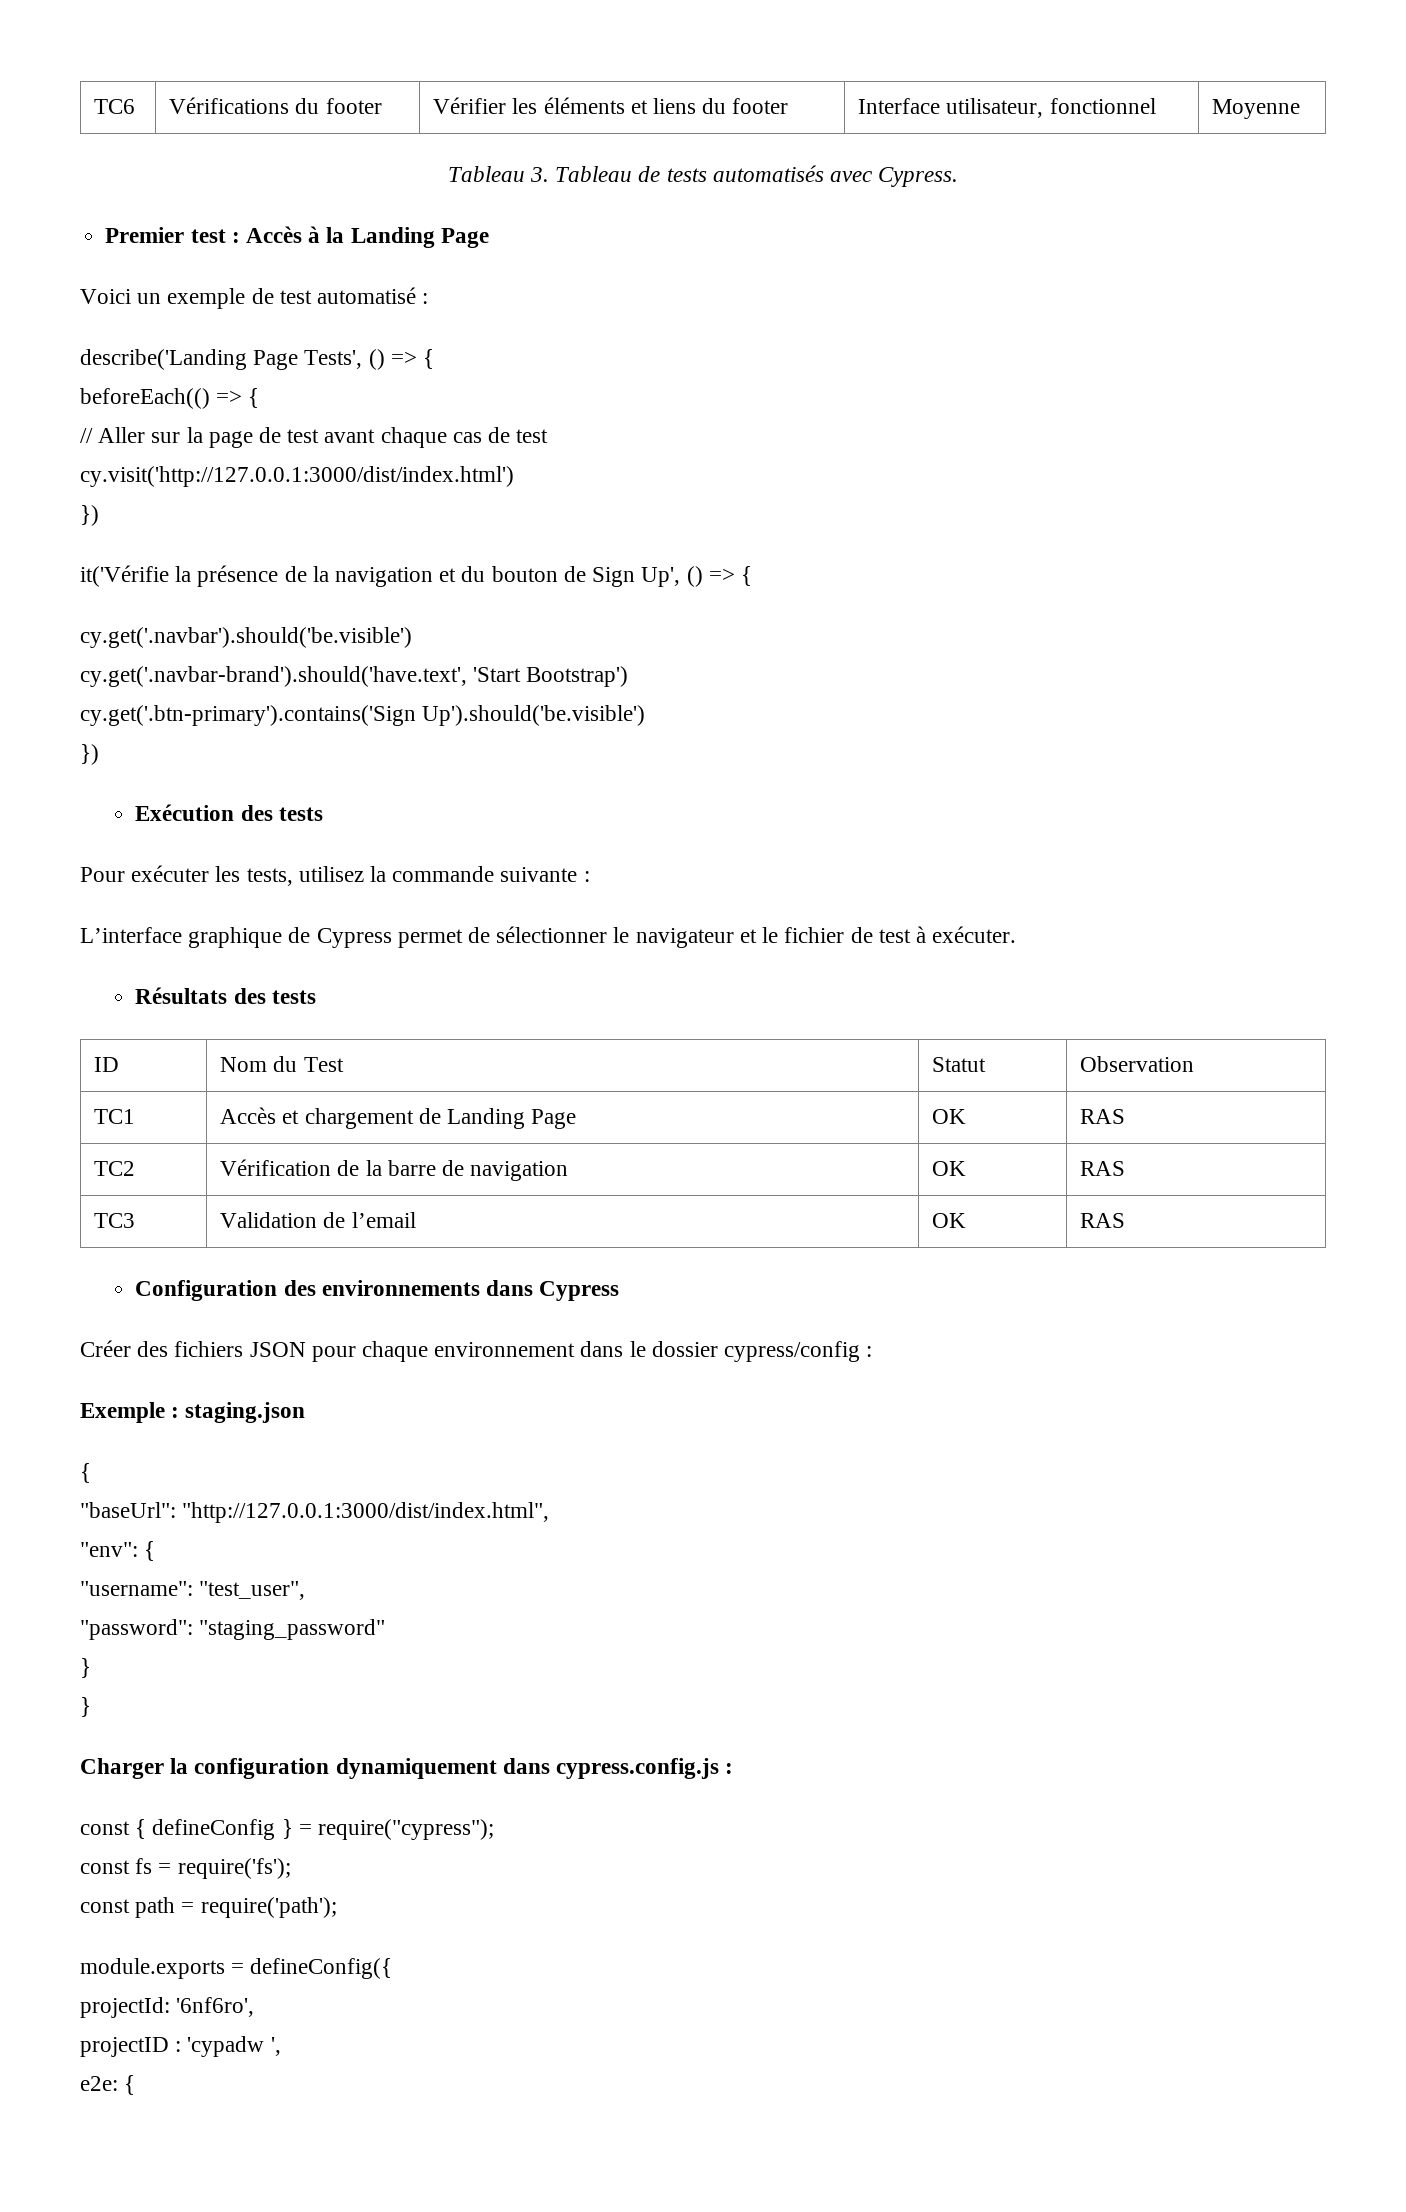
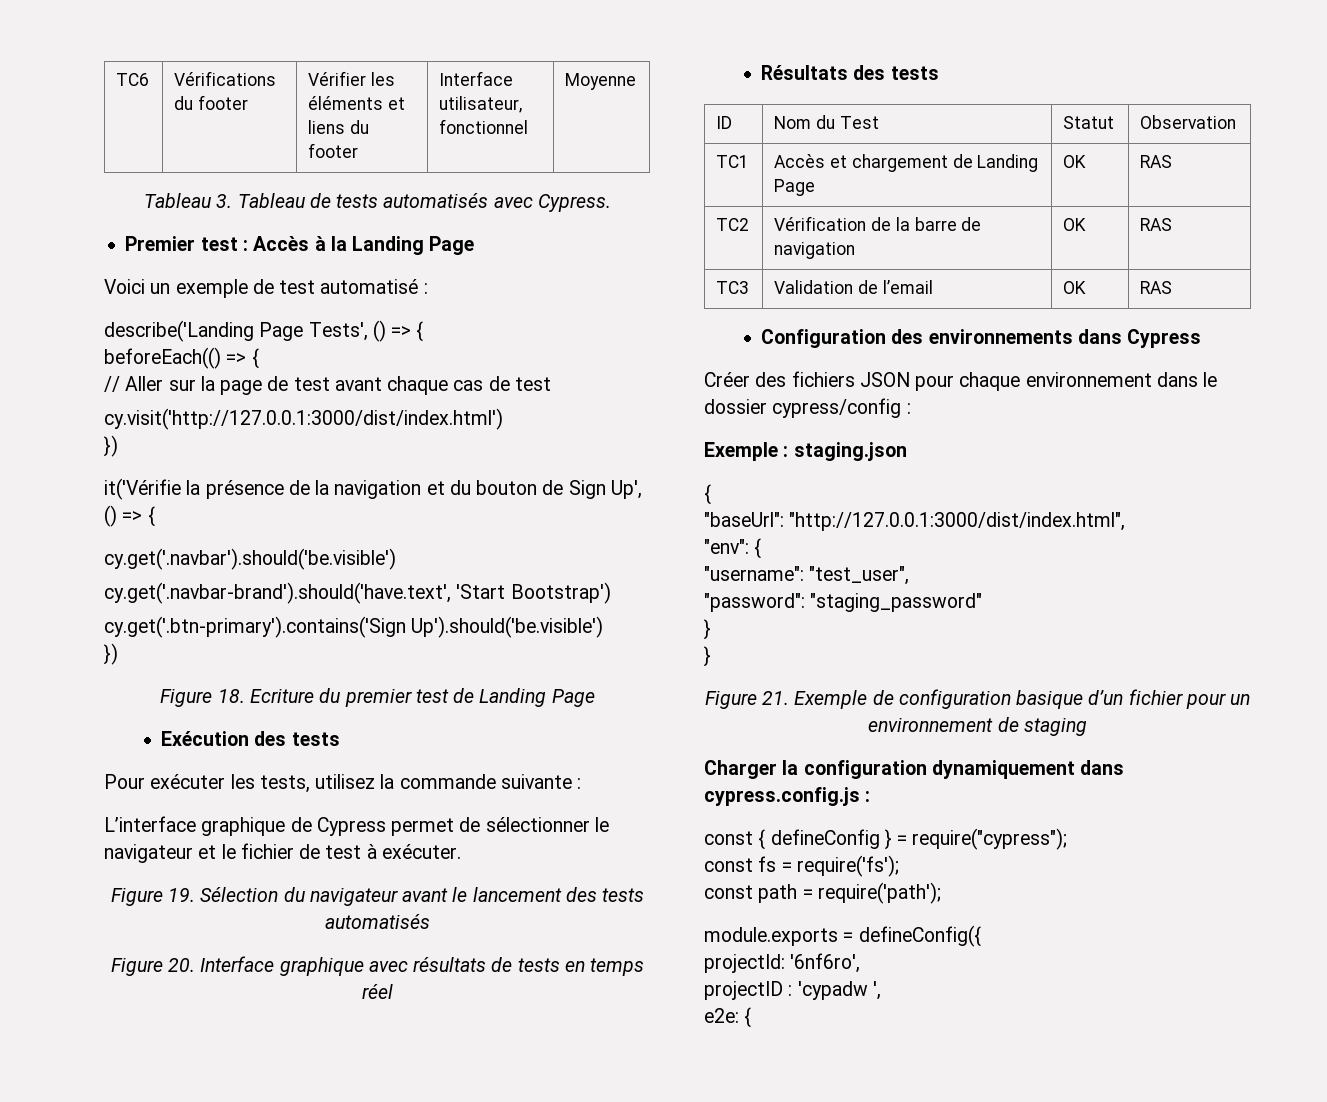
+ Figure 18. Ecriture du premier test de Landing Page
+ Figure 19. Sélection du navigateur avant le lancement des tests automatisés
+ Figure 20. Interface graphique avec résultats de tests en temps réel
+ Figure 21. Exemple de configuration basique d’un fichier pour un environnement de staging

